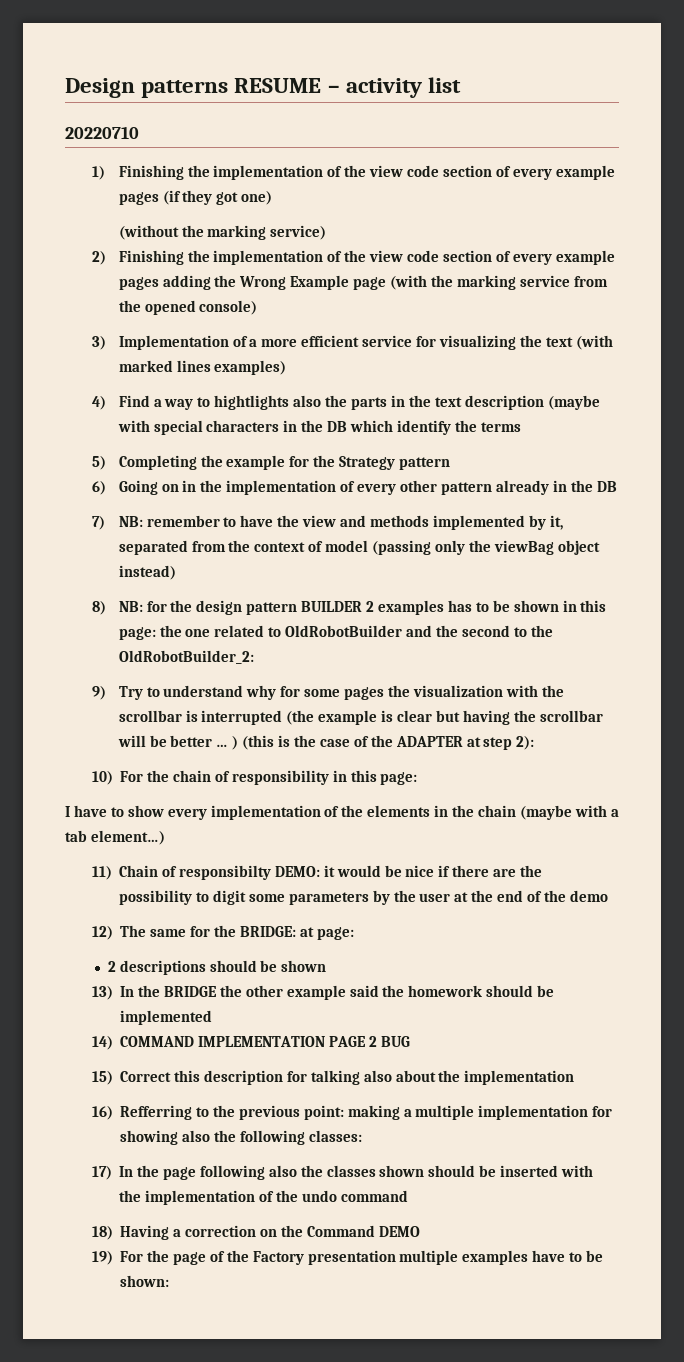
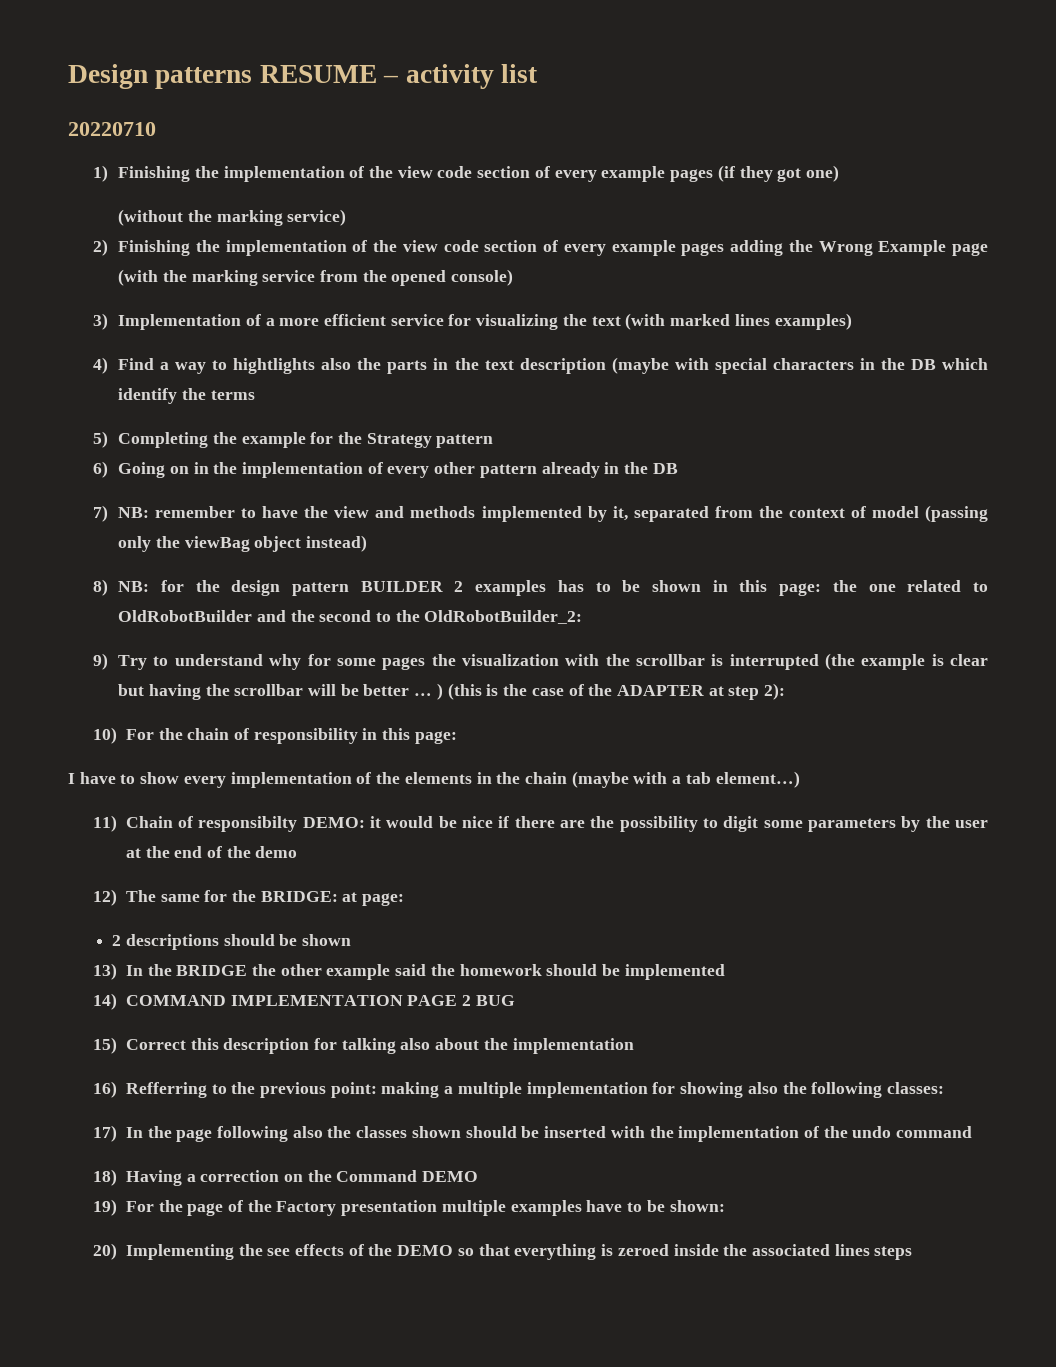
+ 20) Implementing the see effects of the DEMO so that everything is zeroed inside the associated lines steps

